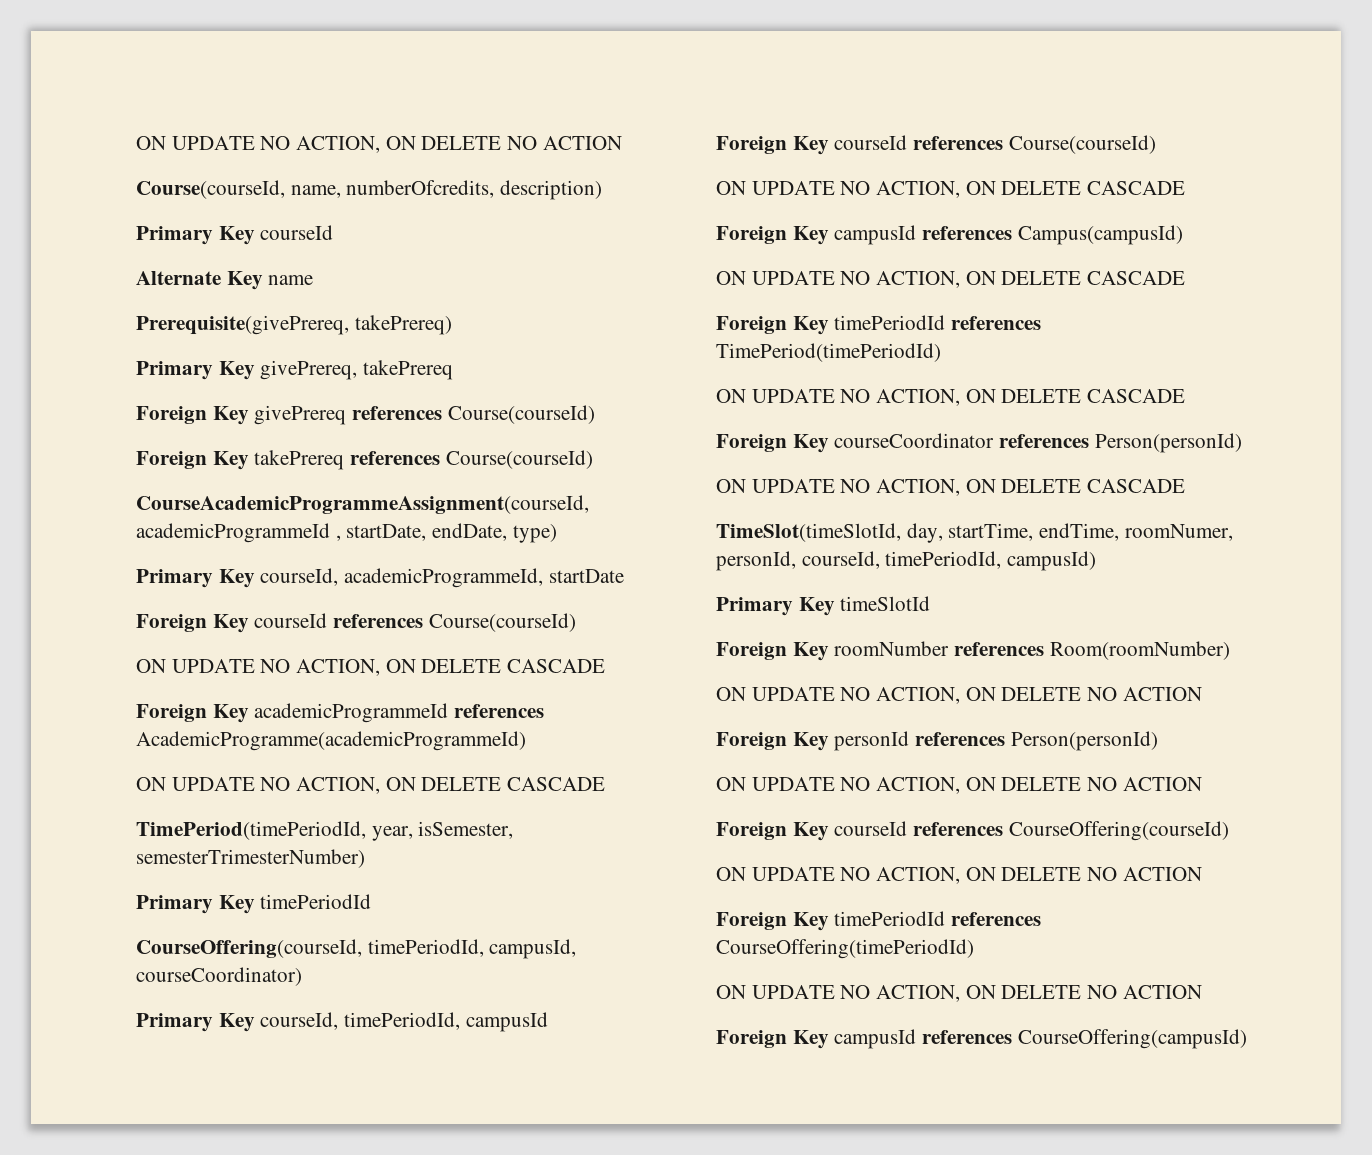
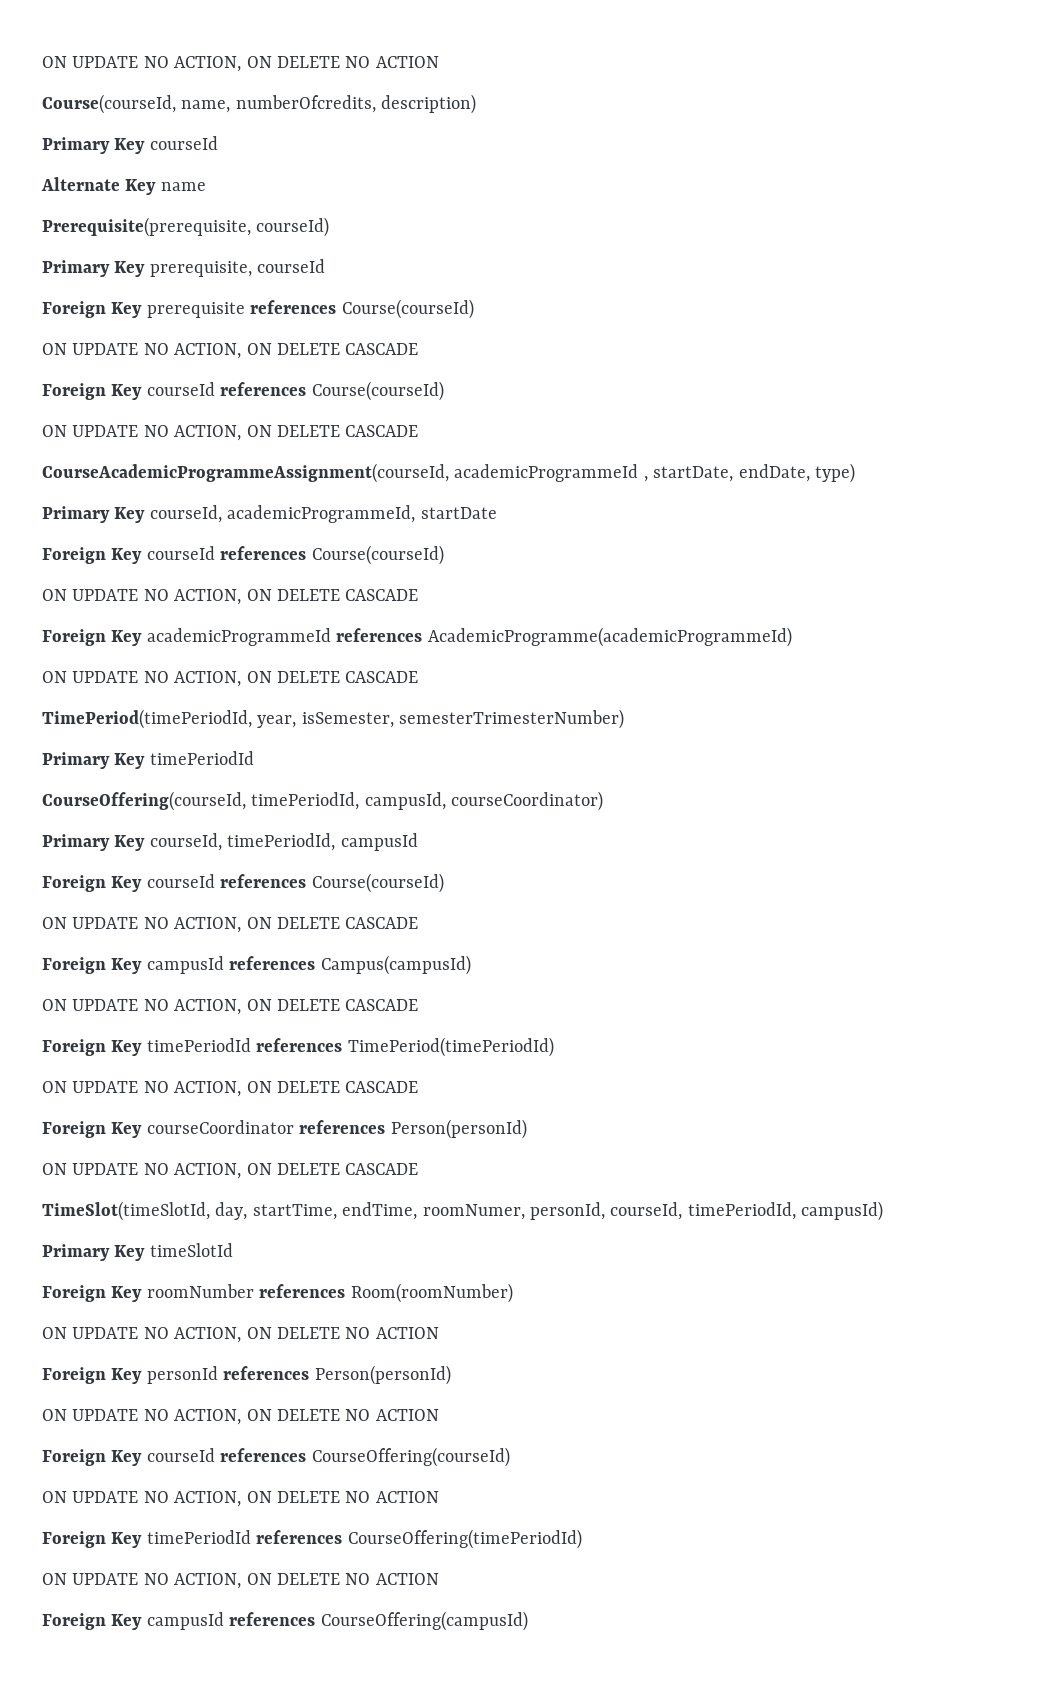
- Prerequisite(givePrereq, takePrereq)
- Primary Key givePrereq, takePrereq
- Foreign Key givePrereq references Course(courseId)
- Foreign Key takePrereq references Course(courseId)
+ Prerequisite(prerequisite, courseId)
+ Primary Key prerequisite, courseId
+ Foreign Key prerequisite references Course(courseId)
+ ON UPDATE NO ACTION, ON DELETE CASCADE
+ Foreign Key courseId references Course(courseId)
+ ON UPDATE NO ACTION, ON DELETE CASCADE

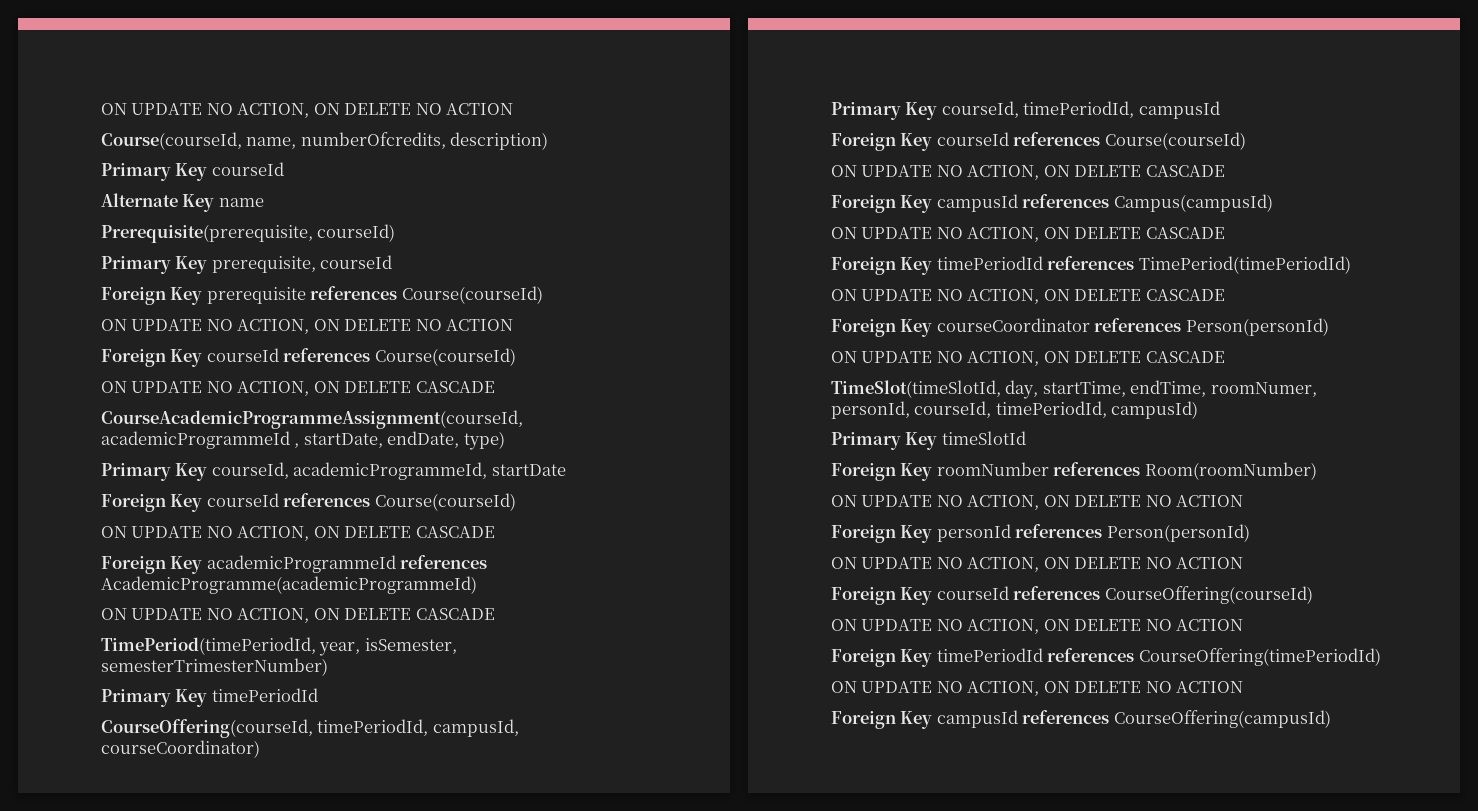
  Foreign Key prerequisite references Course(courseId)
- ON UPDATE NO ACTION, ON DELETE CASCADE
+ ON UPDATE NO ACTION, ON DELETE NO ACTION

